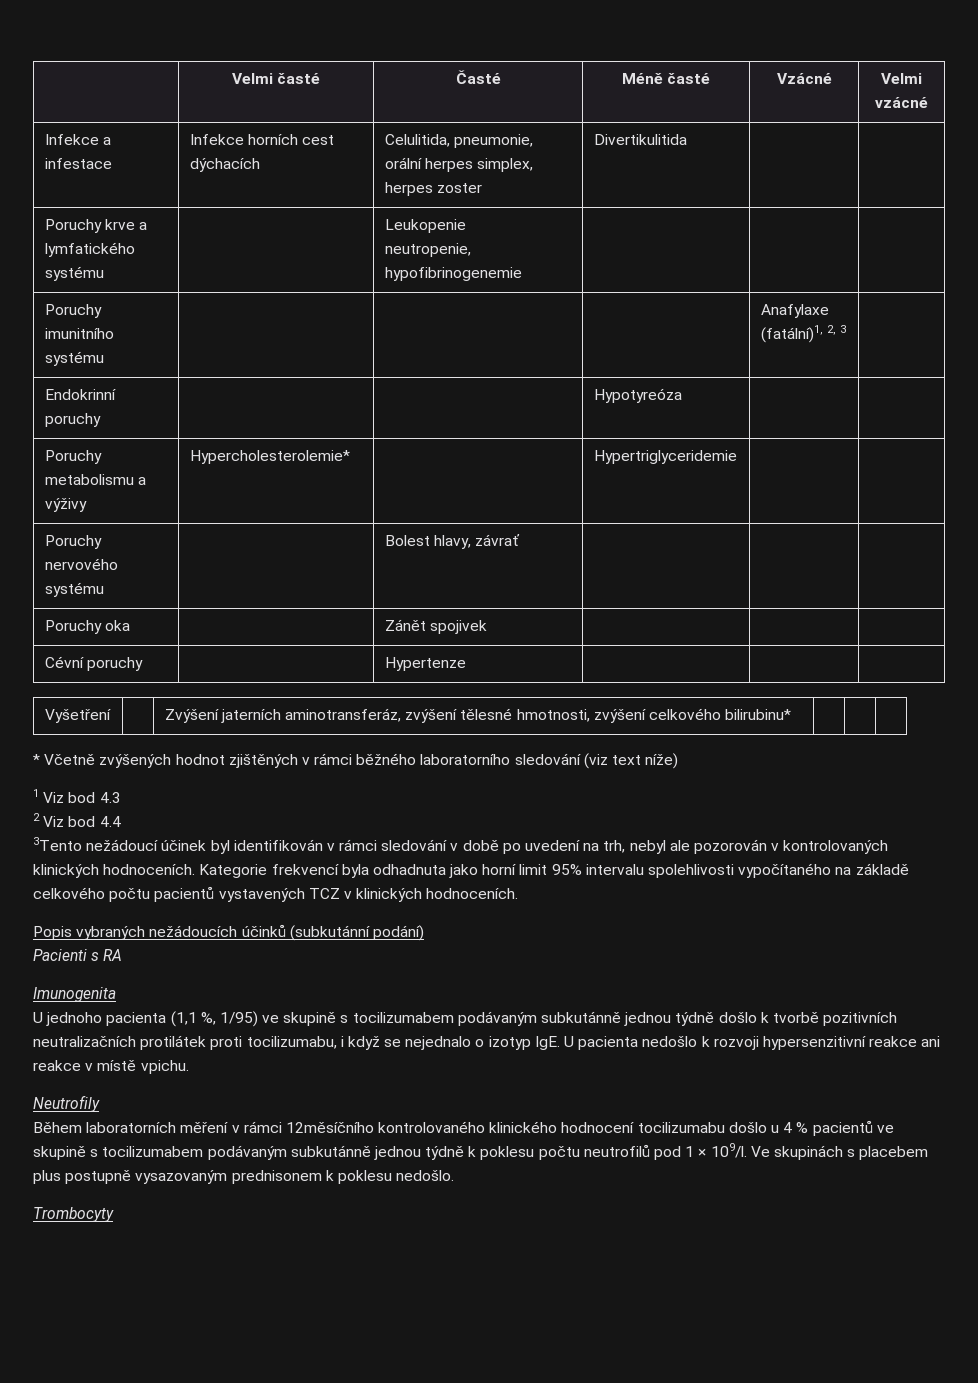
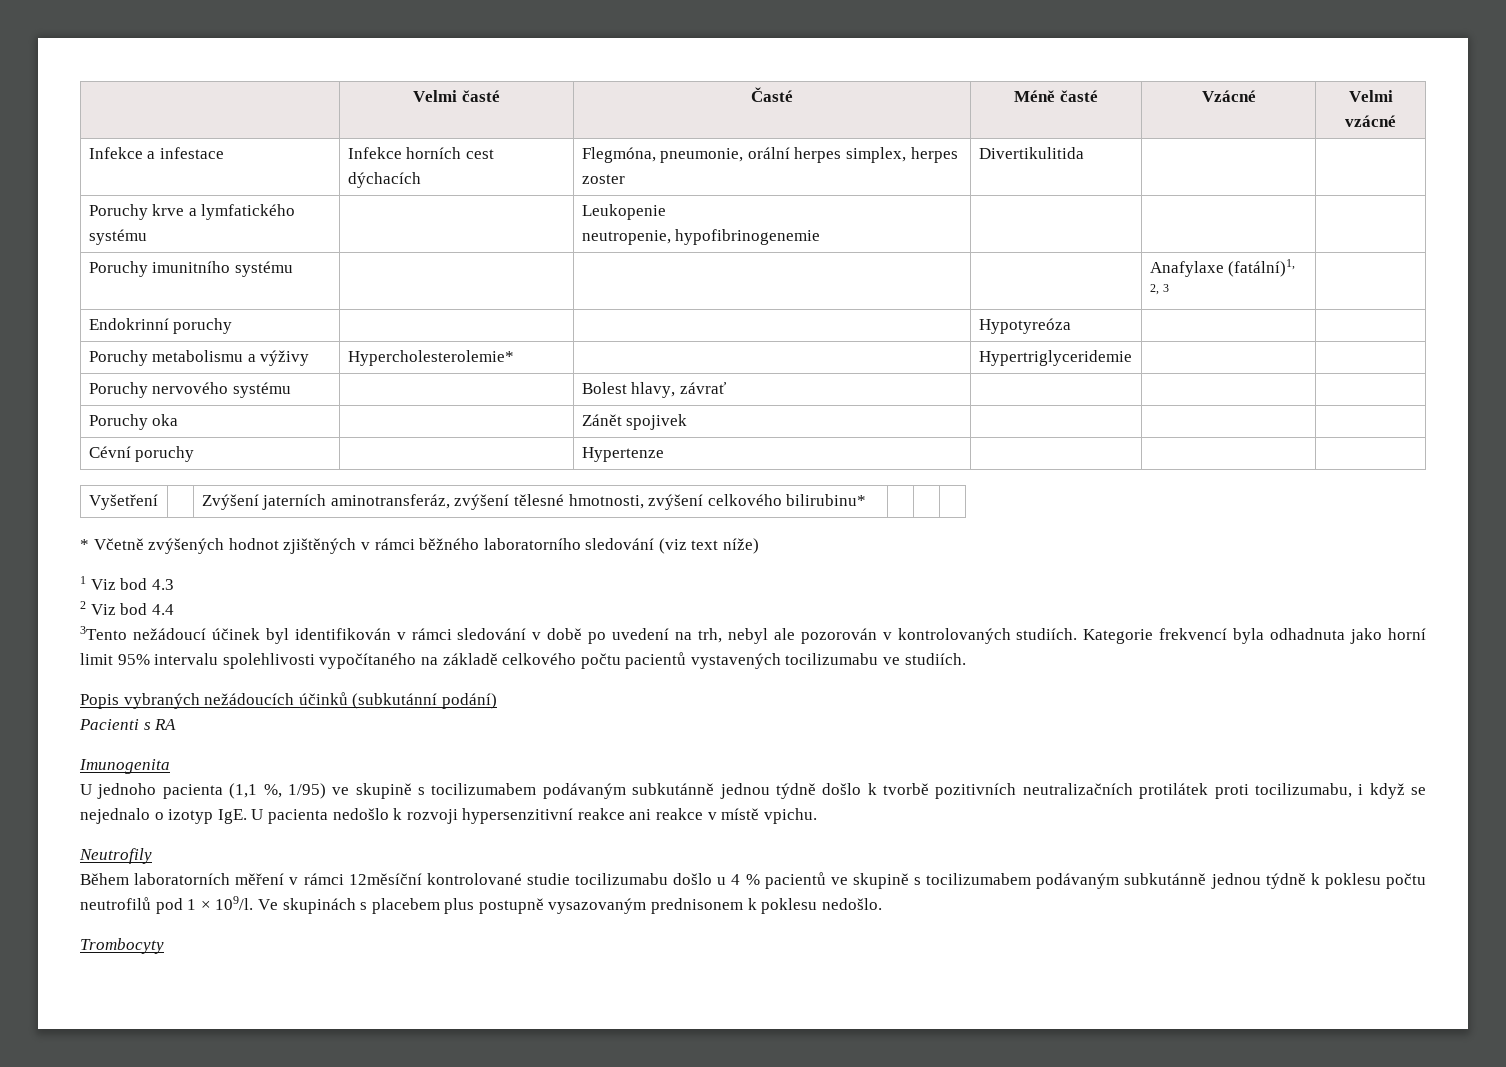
- Infekce a infestace | Infekce horních cest dýchacích | Celulitida, pneumonie, orální herpes simplex, herpes zoster | Divertikulitida | |
+ Infekce a infestace | Infekce horních cest dýchacích | Flegmóna, pneumonie, orální herpes simplex, herpes zoster | Divertikulitida | |
- 3Tento nežádoucí účinek byl identifikován v rámci sledování v době po uvedení na trh, nebyl ale pozorován v kontrolovaných klinických hodnoceních.
+ 3Tento nežádoucí účinek byl identifikován v rámci sledování v době po uvedení na trh, nebyl ale pozorován v kontrolovaných studiích.
- Kategorie frekvencí byla odhadnuta jako horní limit 95% intervalu spolehlivosti vypočítaného na základě celkového počtu pacientů vystavených TCZ v klinických hodnoceních.
+ Kategorie frekvencí byla odhadnuta jako horní limit 95% intervalu spolehlivosti vypočítaného na základě celkového počtu pacientů vystavených tocilizumabu ve studiích.
- Během laboratorních měření v rámci 12měsíčního kontrolovaného klinického hodnocení tocilizumabu došlo u 4 % pacientů ve skupině s tocilizumabem podávaným subkutánně jednou týdně k poklesu počtu neutrofilů pod 1 × 109/l.
+ Během laboratorních měření v rámci 12měsíční kontrolované studie tocilizumabu došlo u 4 % pacientů ve skupině s tocilizumabem podávaným subkutánně jednou týdně k poklesu počtu neutrofilů pod 1 × 109/l.

